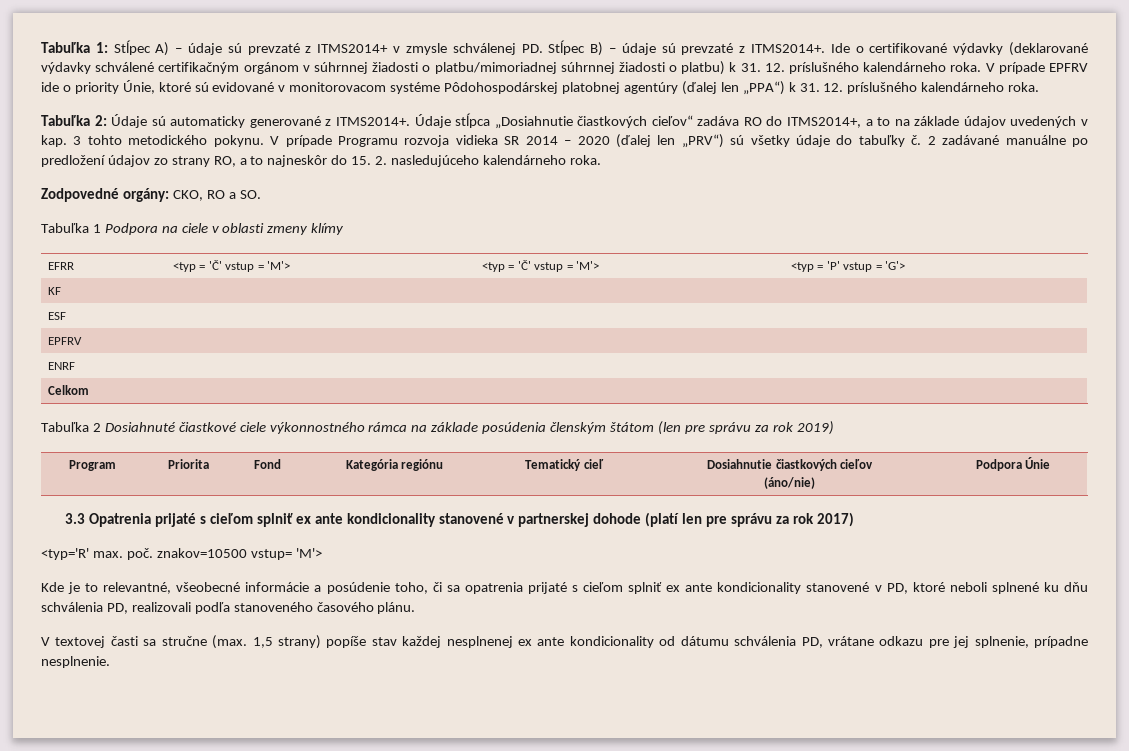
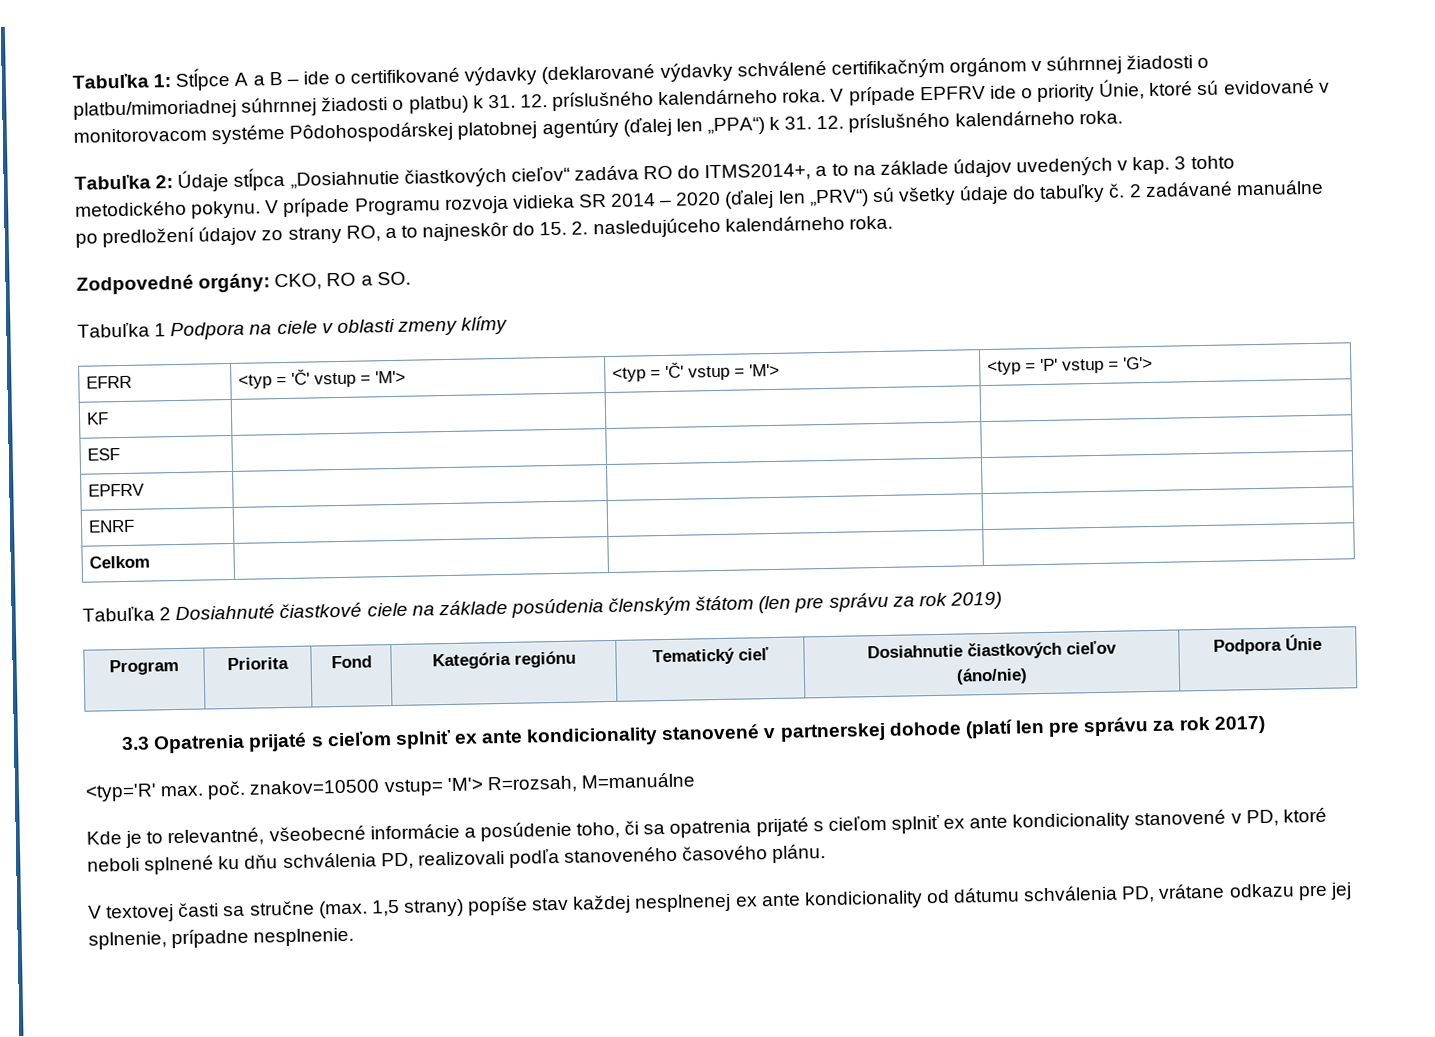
- Tabuľka 1: Stĺpec A) – údaje sú prevzaté z ITMS2014+ v zmysle schválenej PD. Stĺpec B) – údaje sú prevzaté z ITMS2014+. Ide o certifikované výdavky (deklarované výdavky schválené certifikačným orgánom v súhrnnej žiadosti o platbu/mimoriadnej súhrnnej žiadosti o platbu) k 31. 12. príslušného kalendárneho roka.
+ Tabuľka 1: Stĺpce A a B – ide o certifikované výdavky (deklarované výdavky schválené certifikačným orgánom v súhrnnej žiadosti o platbu/mimoriadnej súhrnnej žiadosti o platbu) k 31. 12. príslušného kalendárneho roka.
- Tabuľka 2: Údaje sú automaticky generované z ITMS2014+. Údaje stĺpca „Dosiahnutie čiastkových cieľov“ zadáva RO do ITMS2014+, a to na základe údajov uvedených v kap. 3 tohto metodického pokynu.
+ Tabuľka 2: Údaje stĺpca „Dosiahnutie čiastkových cieľov“ zadáva RO do ITMS2014+, a to na základe údajov uvedených v kap. 3 tohto metodického pokynu.
- Tabuľka 2 Dosiahnuté čiastkové ciele výkonnostného rámca na základe posúdenia členským štátom (len pre správu za rok 2019)
+ Tabuľka 2 Dosiahnuté čiastkové ciele na základe posúdenia členským štátom (len pre správu za rok 2019)
- <typ='R' max. poč. znakov=10500 vstup= 'M'>
+ <typ='R' max. poč. znakov=10500 vstup= 'M'> R=rozsah, M=manuálne

